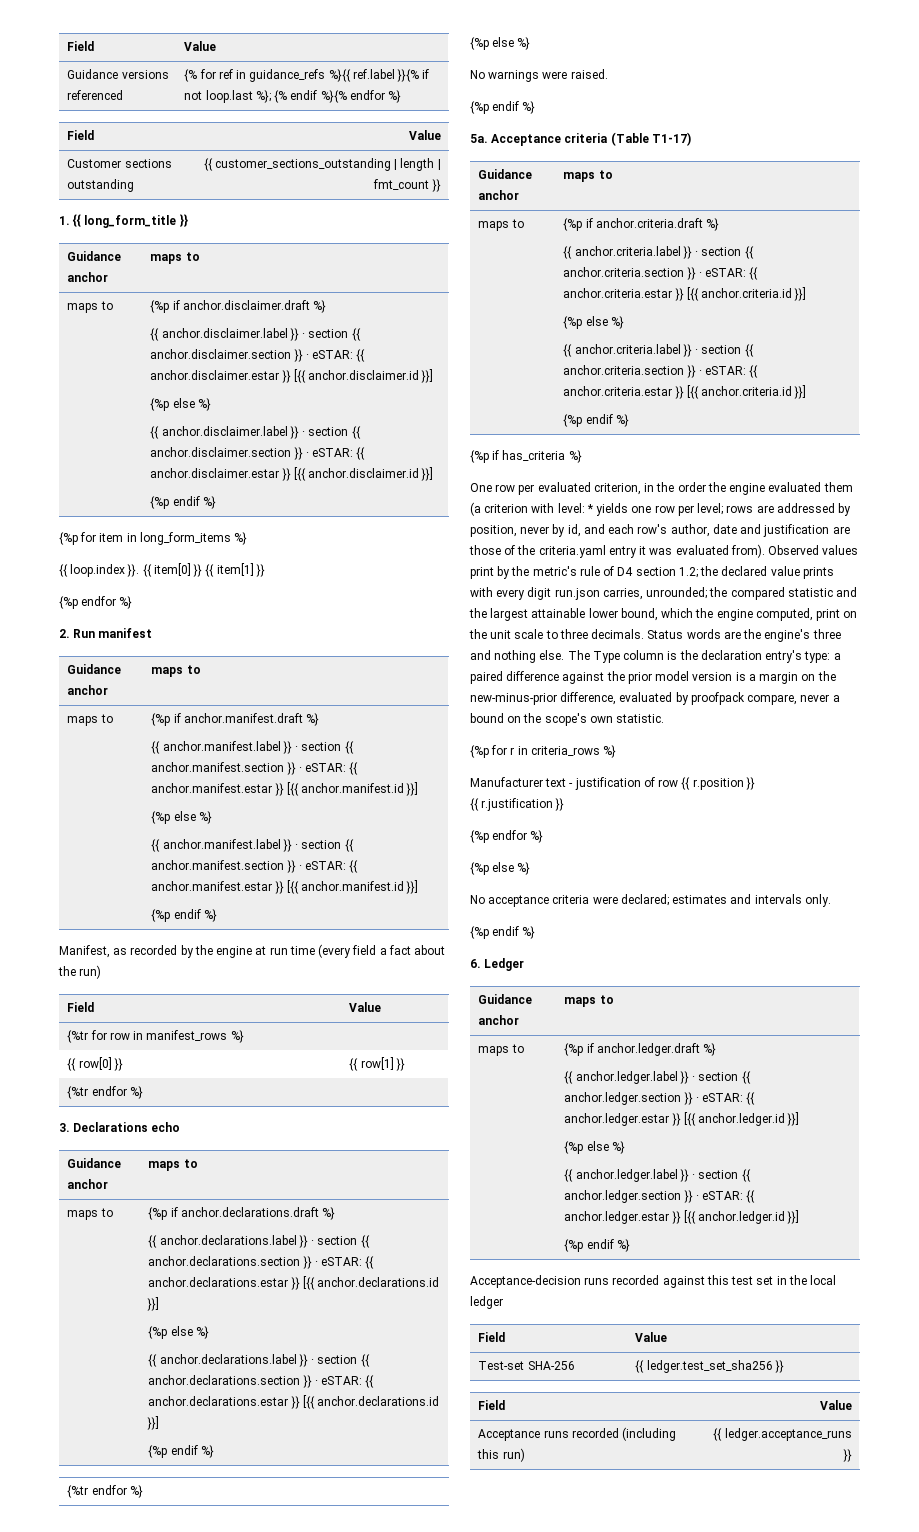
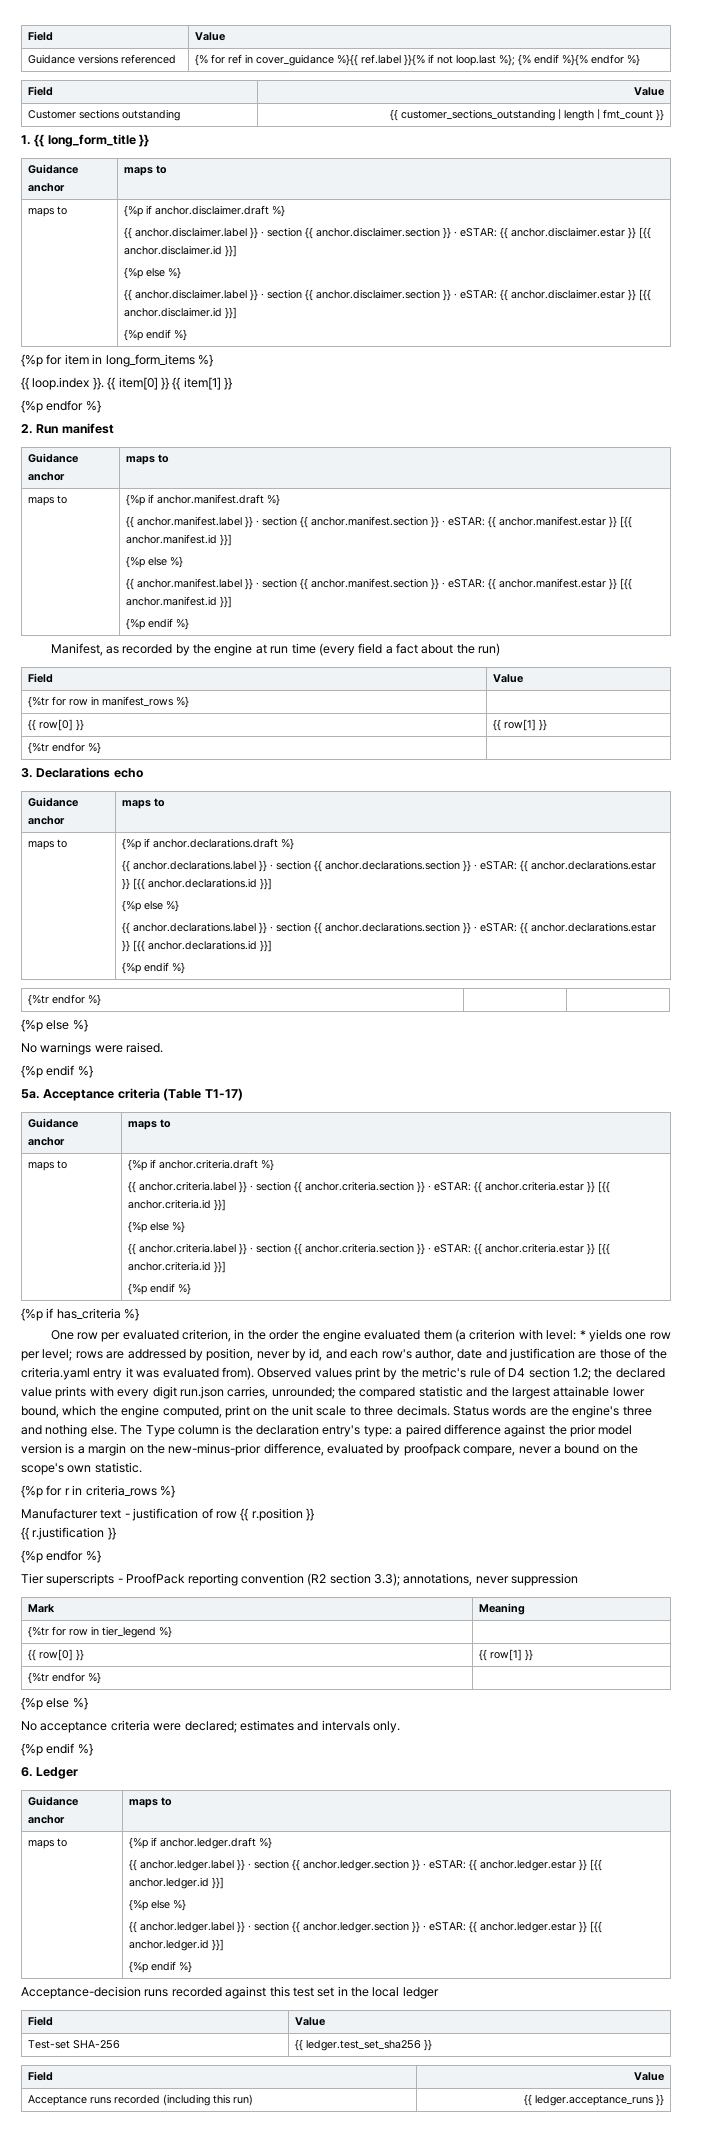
- Guidance versions referenced | {% for ref in guidance_refs %}{{ ref.label }}{% if not loop.last %}; {% endif %}{% endfor %}
+ Guidance versions referenced | {% for ref in cover_guidance %}{{ ref.label }}{% if not loop.last %}; {% endif %}{% endfor %}
+ Tier superscripts - ProofPack reporting convention (R2 section 3.3); annotations, never suppression
+ Mark | Meaning
+ {%tr for row in tier_legend %} |
+ {{ row[0] }} | {{ row[1] }}
+ {%tr endfor %} |

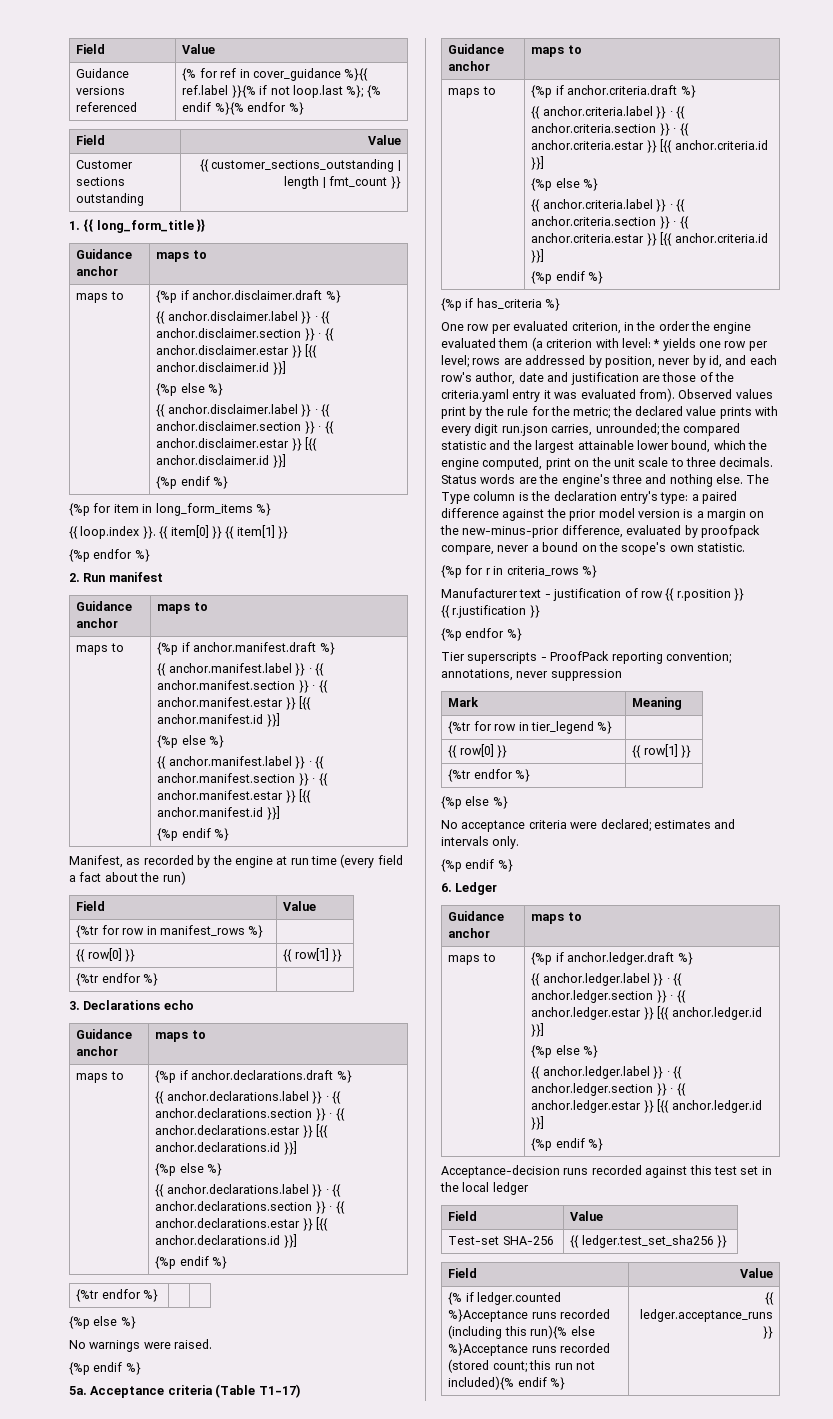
  {%p if anchor.disclaimer.draft %}
- {{ anchor.disclaimer.label }} · section {{ anchor.disclaimer.section }} · eSTAR: {{ anchor.disclaimer.estar }} [{{ anchor.disclaimer.id }}]
+ {{ anchor.disclaimer.label }} · {{ anchor.disclaimer.section }} · {{ anchor.disclaimer.estar }} [{{ anchor.disclaimer.id }}]
  {%p else %}
- {{ anchor.disclaimer.label }} · section {{ anchor.disclaimer.section }} · eSTAR: {{ anchor.disclaimer.estar }} [{{ anchor.disclaimer.id }}]
+ {{ anchor.disclaimer.label }} · {{ anchor.disclaimer.section }} · {{ anchor.disclaimer.estar }} [{{ anchor.disclaimer.id }}]
  {%p if anchor.manifest.draft %}
- {{ anchor.manifest.label }} · section {{ anchor.manifest.section }} · eSTAR: {{ anchor.manifest.estar }} [{{ anchor.manifest.id }}]
+ {{ anchor.manifest.label }} · {{ anchor.manifest.section }} · {{ anchor.manifest.estar }} [{{ anchor.manifest.id }}]
  {%p else %}
- {{ anchor.manifest.label }} · section {{ anchor.manifest.section }} · eSTAR: {{ anchor.manifest.estar }} [{{ anchor.manifest.id }}]
+ {{ anchor.manifest.label }} · {{ anchor.manifest.section }} · {{ anchor.manifest.estar }} [{{ anchor.manifest.id }}]
  {%p if anchor.declarations.draft %}
- {{ anchor.declarations.label }} · section {{ anchor.declarations.section }} · eSTAR: {{ anchor.declarations.estar }} [{{ anchor.declarations.id }}]
+ {{ anchor.declarations.label }} · {{ anchor.declarations.section }} · {{ anchor.declarations.estar }} [{{ anchor.declarations.id }}]
  {%p else %}
- {{ anchor.declarations.label }} · section {{ anchor.declarations.section }} · eSTAR: {{ anchor.declarations.estar }} [{{ anchor.declarations.id }}]
+ {{ anchor.declarations.label }} · {{ anchor.declarations.section }} · {{ anchor.declarations.estar }} [{{ anchor.declarations.id }}]
  {%p if anchor.criteria.draft %}
- {{ anchor.criteria.label }} · section {{ anchor.criteria.section }} · eSTAR: {{ anchor.criteria.estar }} [{{ anchor.criteria.id }}]
+ {{ anchor.criteria.label }} · {{ anchor.criteria.section }} · {{ anchor.criteria.estar }} [{{ anchor.criteria.id }}]
  {%p else %}
- {{ anchor.criteria.label }} · section {{ anchor.criteria.section }} · eSTAR: {{ anchor.criteria.estar }} [{{ anchor.criteria.id }}]
+ {{ anchor.criteria.label }} · {{ anchor.criteria.section }} · {{ anchor.criteria.estar }} [{{ anchor.criteria.id }}]
- Observed values print by the metric's rule of D4 section 1.2; the declared value prints with every digit run.json carries, unrounded; the compared statistic and the largest attainable lower bound, which the engine computed, print on the unit scale to three decimals.
+ Observed values print by the rule for the metric; the declared value prints with every digit run.json carries, unrounded; the compared statistic and the largest attainable lower bound, which the engine computed, print on the unit scale to three decimals.
- Tier superscripts - ProofPack reporting convention (R2 section 3.3); annotations, never suppression
+ Tier superscripts - ProofPack reporting convention; annotations, never suppression
  {%p if anchor.ledger.draft %}
- {{ anchor.ledger.label }} · section {{ anchor.ledger.section }} · eSTAR: {{ anchor.ledger.estar }} [{{ anchor.ledger.id }}]
+ {{ anchor.ledger.label }} · {{ anchor.ledger.section }} · {{ anchor.ledger.estar }} [{{ anchor.ledger.id }}]
  {%p else %}
- {{ anchor.ledger.label }} · section {{ anchor.ledger.section }} · eSTAR: {{ anchor.ledger.estar }} [{{ anchor.ledger.id }}]
+ {{ anchor.ledger.label }} · {{ anchor.ledger.section }} · {{ anchor.ledger.estar }} [{{ anchor.ledger.id }}]
- Acceptance runs recorded (including this run) | {{ ledger.acceptance_runs }}
+ {% if ledger.counted %}Acceptance runs recorded (including this run){% else %}Acceptance runs recorded (stored count; this run not included){% endif %} | {{ ledger.acceptance_runs }}

